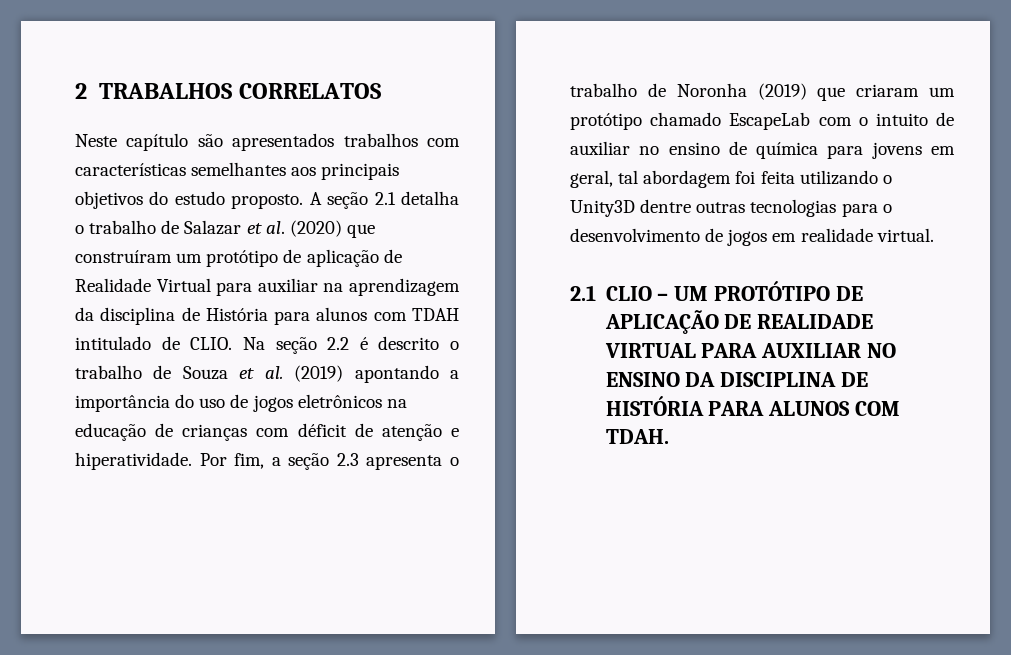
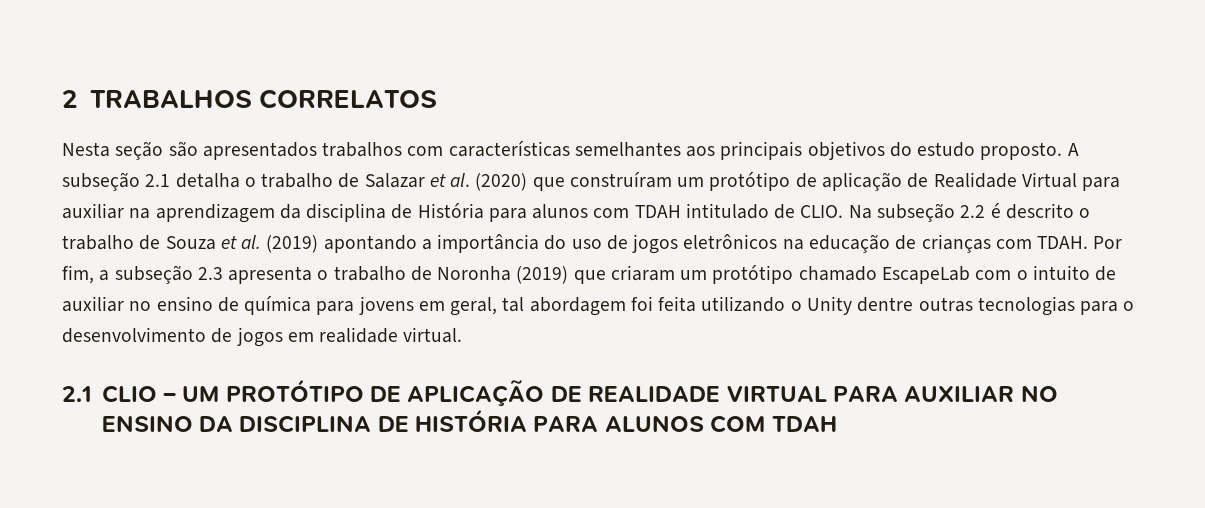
- Neste capítulo são apresentados trabalhos com características semelhantes aos principais objetivos do estudo proposto.
+ Nesta seção são apresentados trabalhos com características semelhantes aos principais objetivos do estudo proposto.
- A seção 2.1 detalha o trabalho de Salazar et al. (2020) que construíram um protótipo de aplicação de Realidade Virtual para auxiliar na aprendizagem da disciplina de História para alunos com TDAH intitulado de CLIO.
+ A subseção 2.1 detalha o trabalho de Salazar et al. (2020) que construíram um protótipo de aplicação de Realidade Virtual para auxiliar na aprendizagem da disciplina de História para alunos com TDAH intitulado de CLIO.
- Na seção 2.2 é descrito o trabalho de Souza et al. (2019) apontando a importância do uso de jogos eletrônicos na educação de crianças com déficit de atenção e hiperatividade.
+ Na subseção 2.2 é descrito o trabalho de Souza et al. (2019) apontando a importância do uso de jogos eletrônicos na educação de crianças com TDAH.
- Por fim, a seção 2.3 apresenta o trabalho de Noronha (2019) que criaram um protótipo chamado EscapeLab com o intuito de auxiliar no ensino de química para jovens em geral, tal abordagem foi feita utilizando o Unity3D dentre outras tecnologias para o desenvolvimento de jogos em realidade virtual.
+ Por fim, a subseção 2.3 apresenta o trabalho de Noronha (2019) que criaram um protótipo chamado EscapeLab com o intuito de auxiliar no ensino de química para jovens em geral, tal abordagem foi feita utilizando o Unity dentre outras tecnologias para o desenvolvimento de jogos em realidade virtual.
- 2.1 CLIO – UM PROTÓTIPO DE APLICAÇÃO DE REALIDADE VIRTUAL PARA AUXILIAR NO ENSINO DA DISCIPLINA DE HISTÓRIA PARA ALUNOS COM TDAH.
+ 2.1 CLIO – UM PROTÓTIPO DE APLICAÇÃO DE REALIDADE VIRTUAL PARA AUXILIAR NO ENSINO DA DISCIPLINA DE HISTÓRIA PARA ALUNOS COM TDAH

